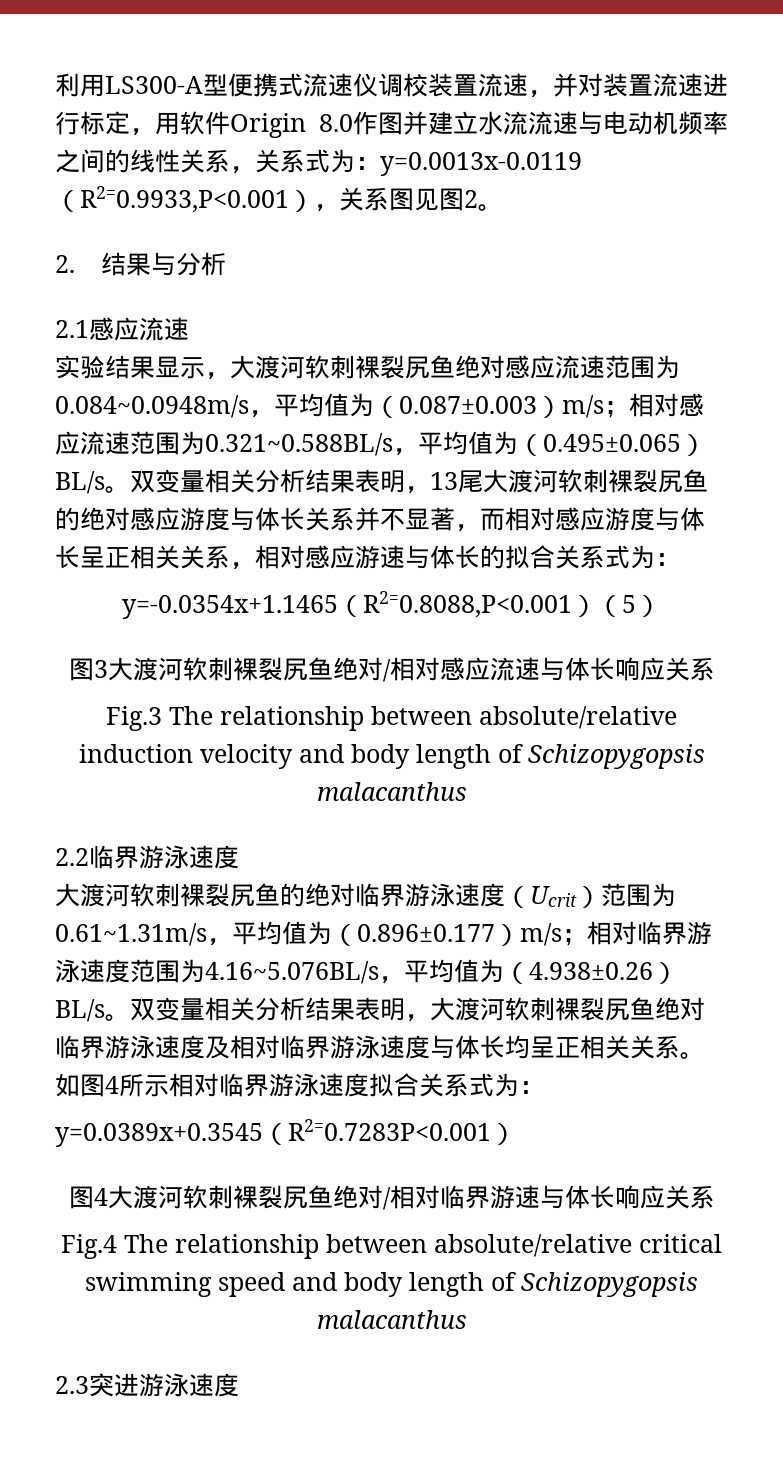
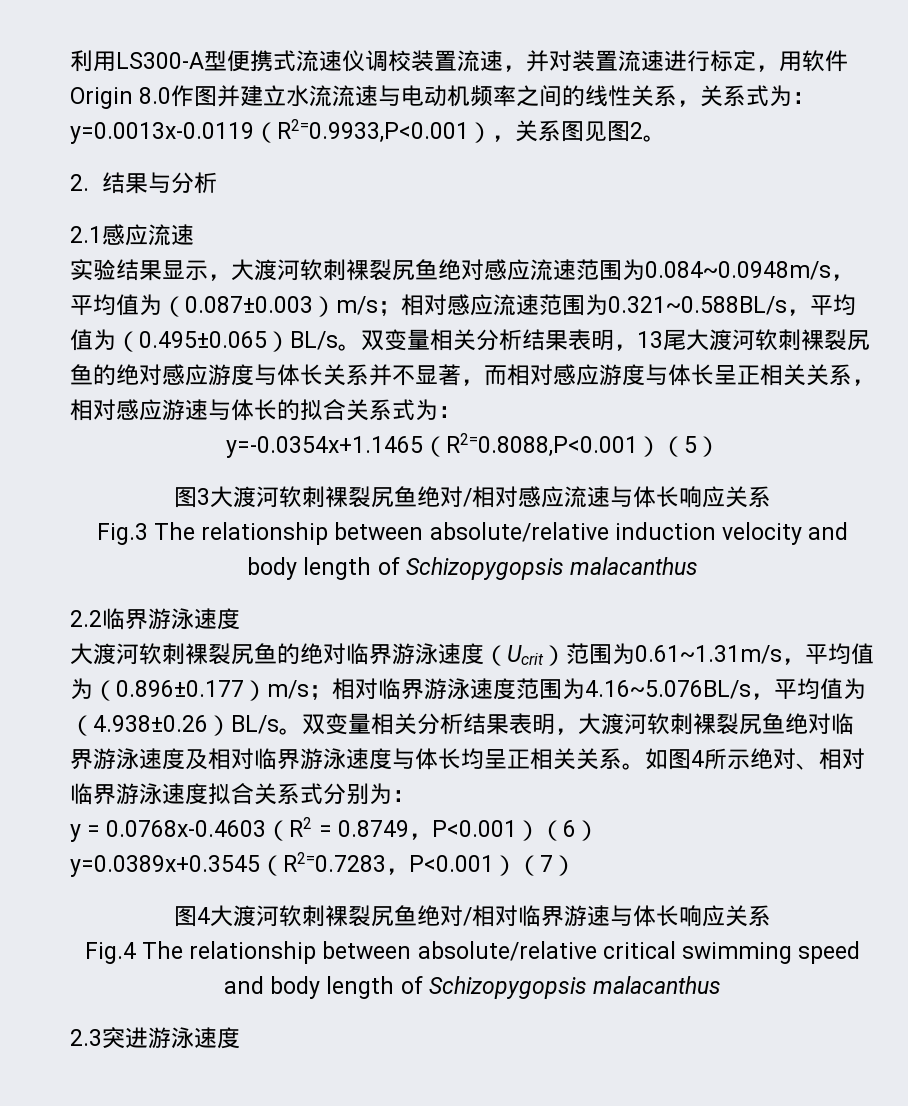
- 如图4所示相对临界游泳速度拟合关系式为：
- y=0.0389x+0.3545（R2=0.7283P<0.001）
+ 如图4所示绝对、相对临界游泳速度拟合关系式分别为：
+ y = 0.0768x-0.4603（R2 = 0.8749，P<0.001）（6）
+ y=0.0389x+0.3545（R2=0.7283，P<0.001）（7）

